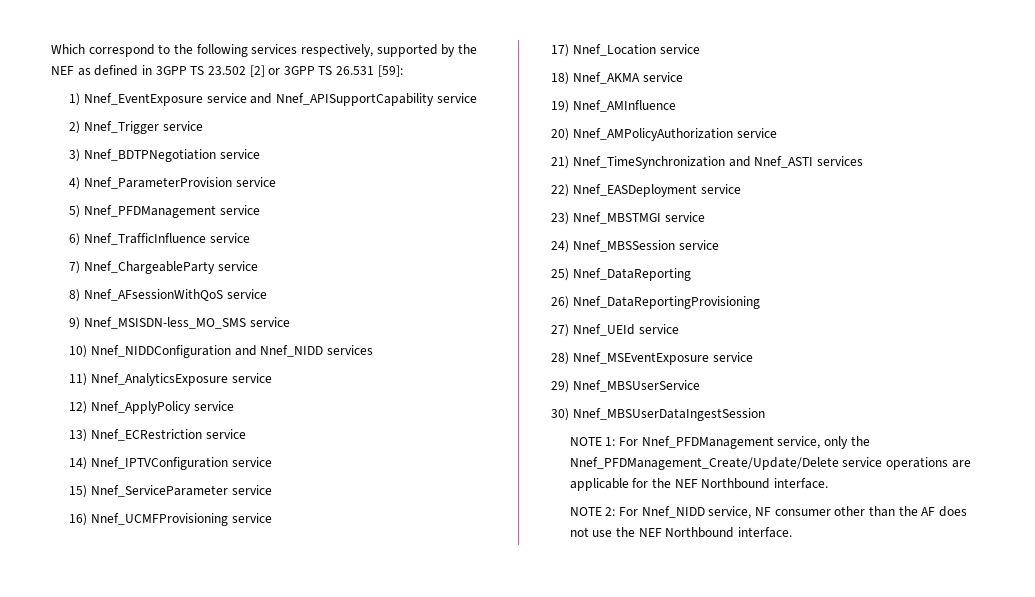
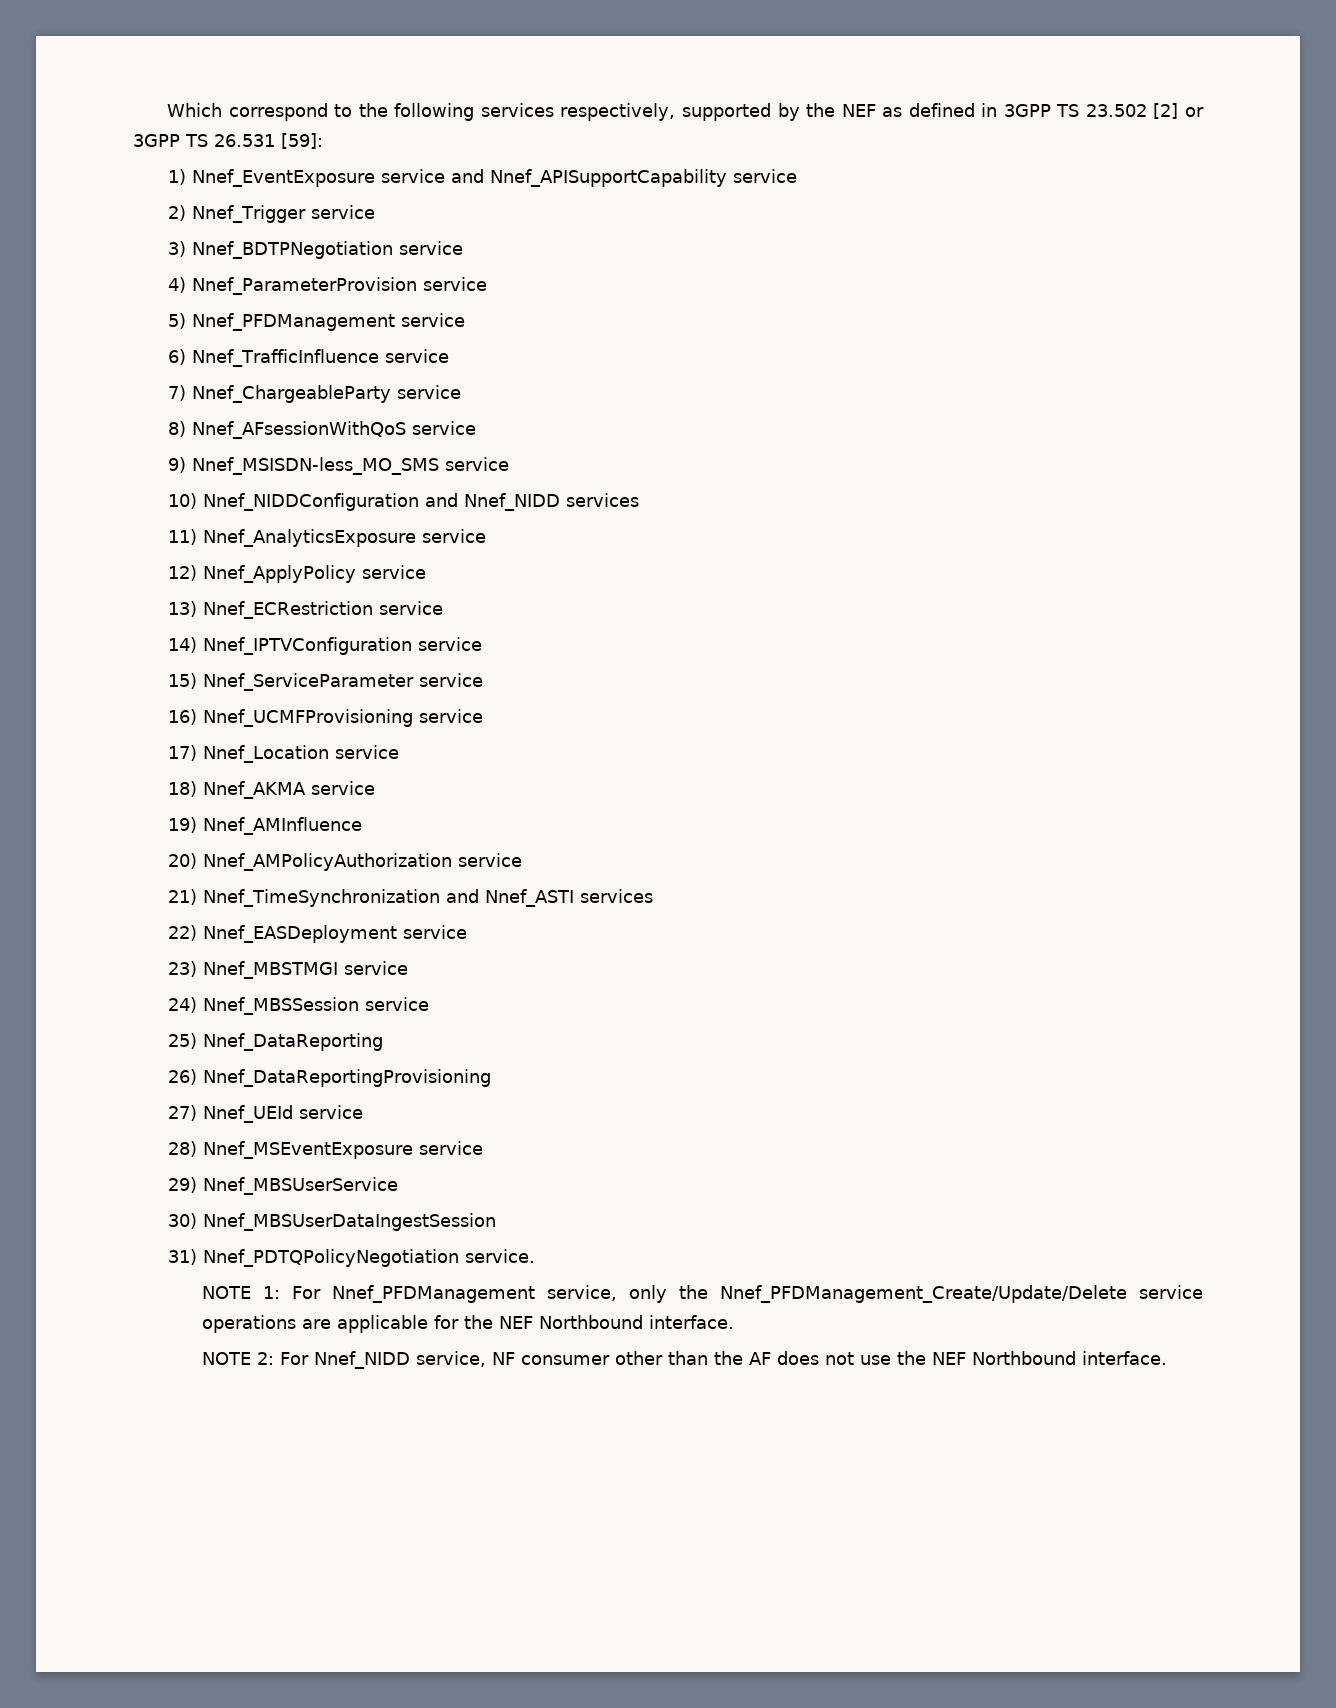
+ 31) Nnef_PDTQPolicyNegotiation service.

